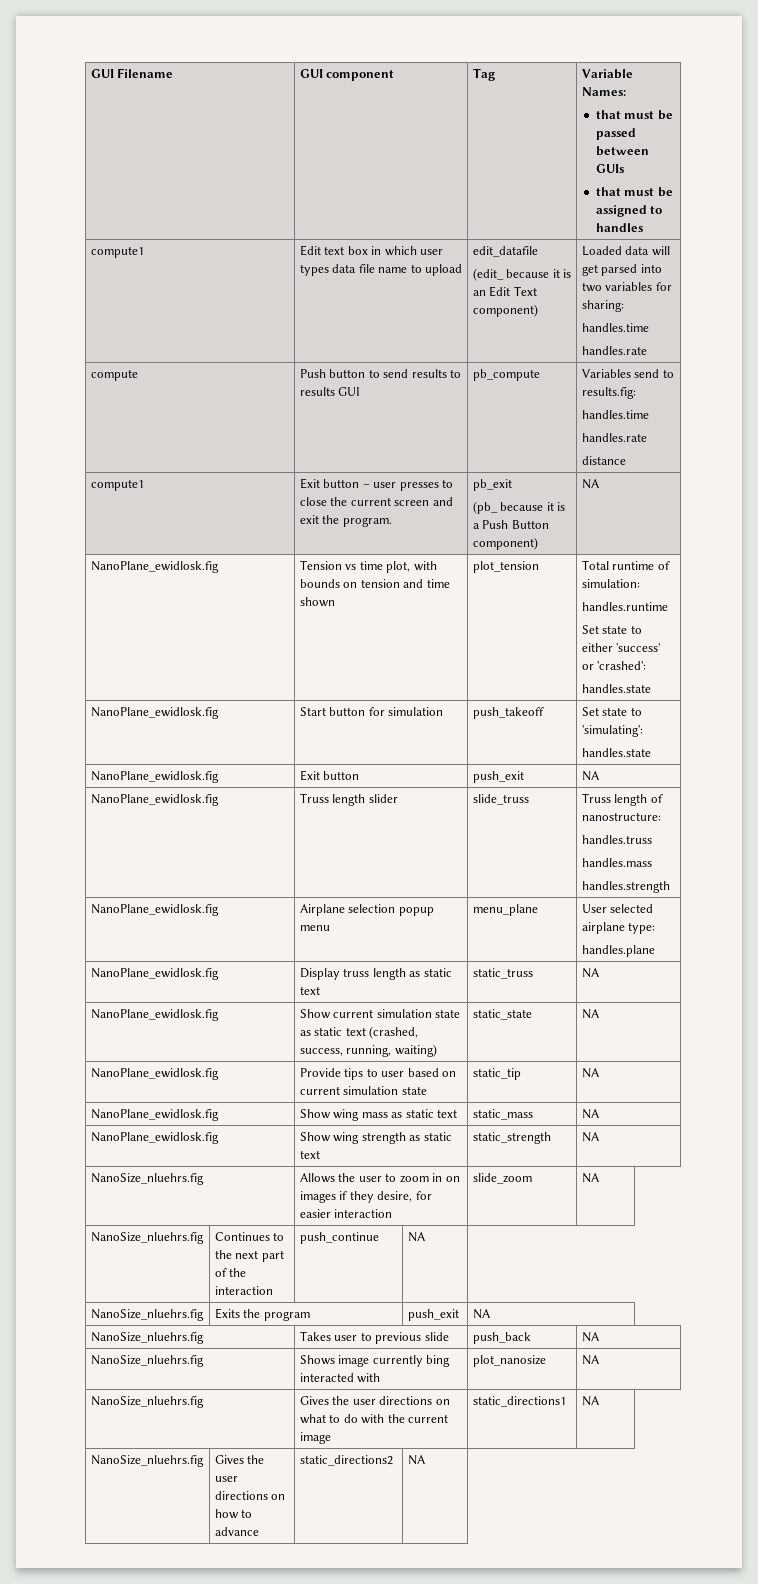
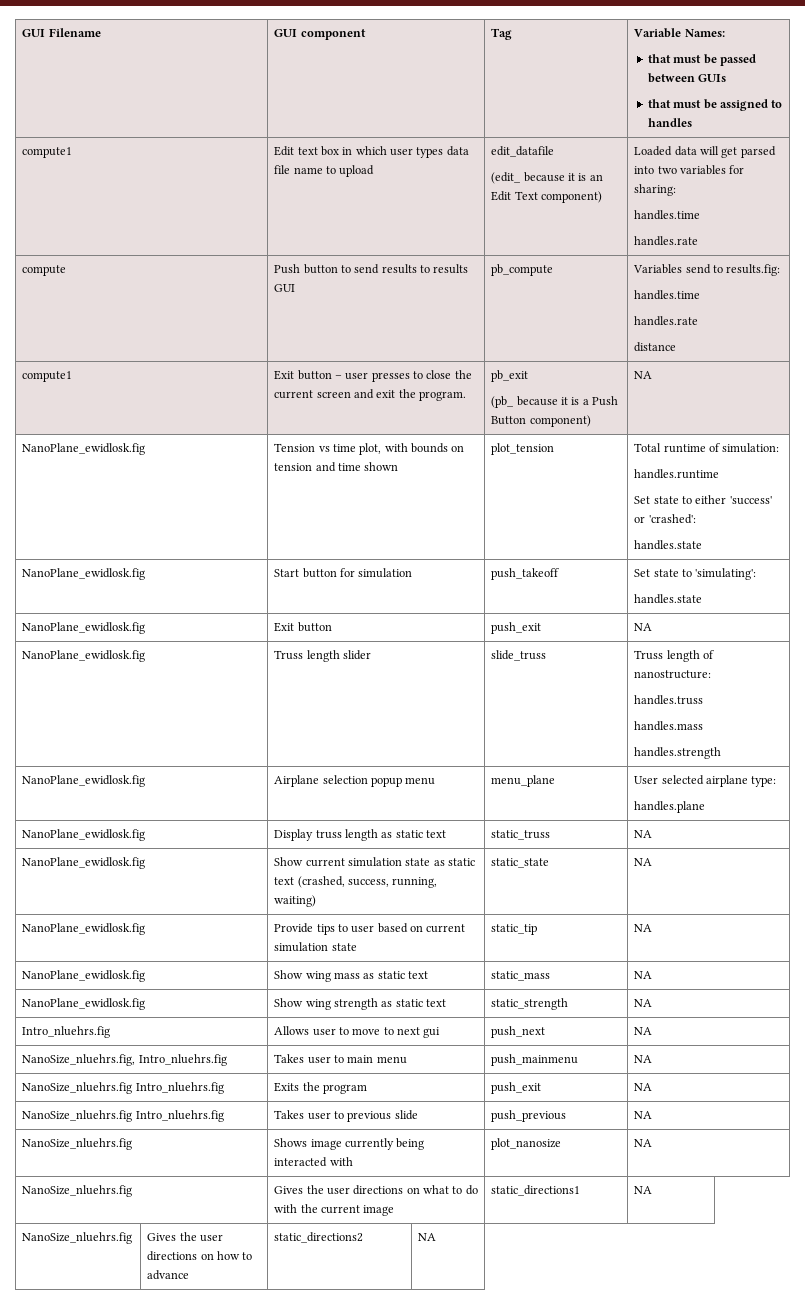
- NanoSize_nluehrs.fig | Allows the user to zoom in on images if they desire, for easier interaction | slide_zoom | NA
- NanoSize_nluehrs.fig | Continues to the next part of the interaction | push_continue | NA
- NanoSize_nluehrs.fig | Exits the program | push_exit | NA
+ Intro_nluehrs.fig | Allows user to move to next gui | push_next | NA
+ NanoSize_nluehrs.fig, Intro_nluehrs.fig | Takes user to main menu | push_mainmenu | NA
+ NanoSize_nluehrs.fig Intro_nluehrs.fig | Exits the program | push_exit | NA
- NanoSize_nluehrs.fig | Takes user to previous slide | push_back | NA
+ NanoSize_nluehrs.fig Intro_nluehrs.fig | Takes user to previous slide | push_previous | NA
- NanoSize_nluehrs.fig | Shows image currently bing interacted with | plot_nanosize | NA
+ NanoSize_nluehrs.fig | Shows image currently being interacted with | plot_nanosize | NA

